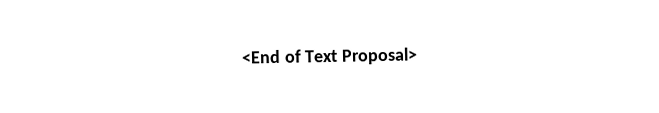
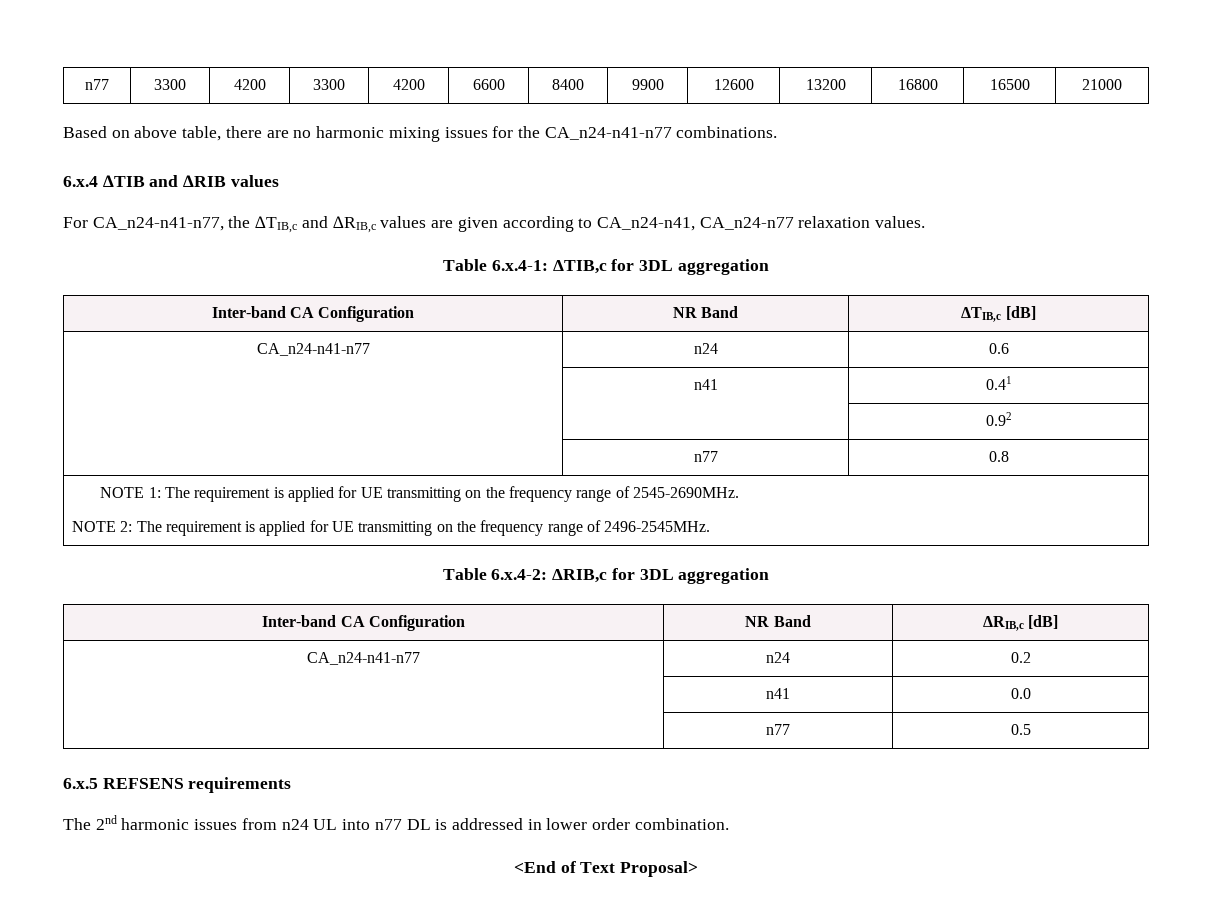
+ n77 | 3300 | 4200 | 3300 | 4200 | 6600 | 8400 | 9900 | 12600 | 13200 | 16800 | 16500 | 21000
+ Based on above table, there are no harmonic mixing issues for the CA_n24-n41-n77 combinations.
+ 6.x.4 ∆TIB and ∆RIB values
+ For CA_n24-n41-n77, the ∆TIB,c and ∆RIB,c values are given according to CA_n24-n41, CA_n24-n77 relaxation values.
+ Table 6.x.4-1: ΔTIB,c for 3DL aggregation
+ Inter-band CA Configuration | NR Band | ΔTIB,c [dB]
+ CA_n24-n41-n77 | n24 | 0.6
+ | n41 | 0.41
+ | | 0.92
+ | n77 | 0.8
+ NOTE 1: The requirement is applied for UE transmitting on the frequency range of 2545-2690MHz.
+ NOTE 2: The requirement is applied for UE transmitting on the frequency range of 2496-2545MHz.
+ Table 6.x.4-2: ΔRIB,c for 3DL aggregation
+ Inter-band CA Configuration | NR Band | ΔRIB,c [dB]
+ CA_n24-n41-n77 | n24 | 0.2
+ | n41 | 0.0
+ | n77 | 0.5
+ 6.x.5 REFSENS requirements
+ The 2nd harmonic issues from n24 UL into n77 DL is addressed in lower order combination.

